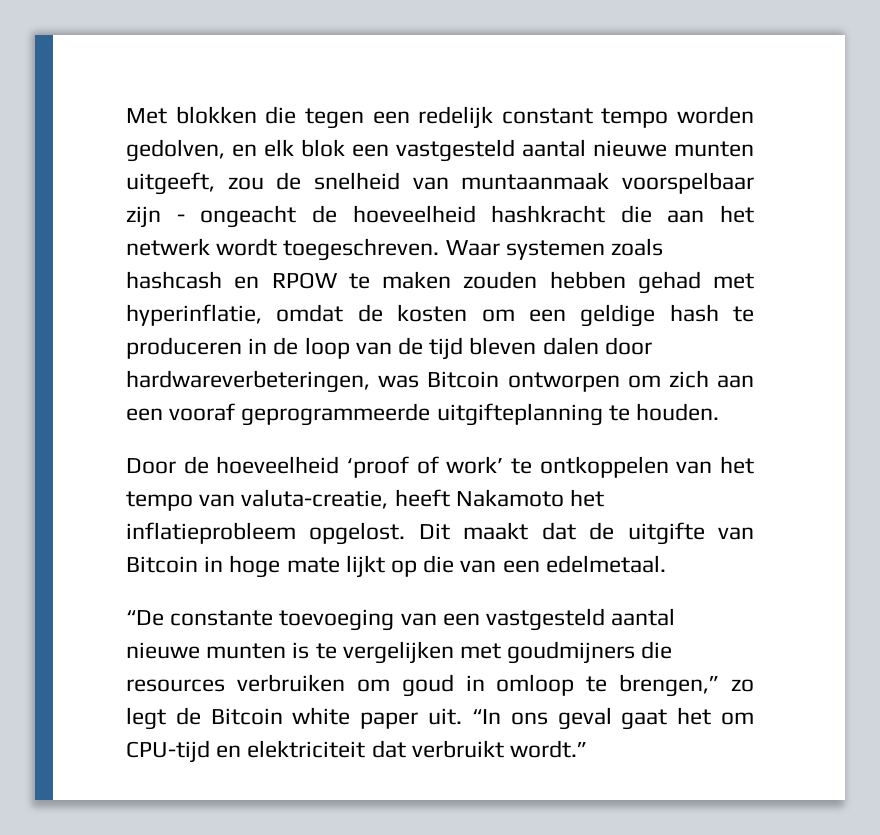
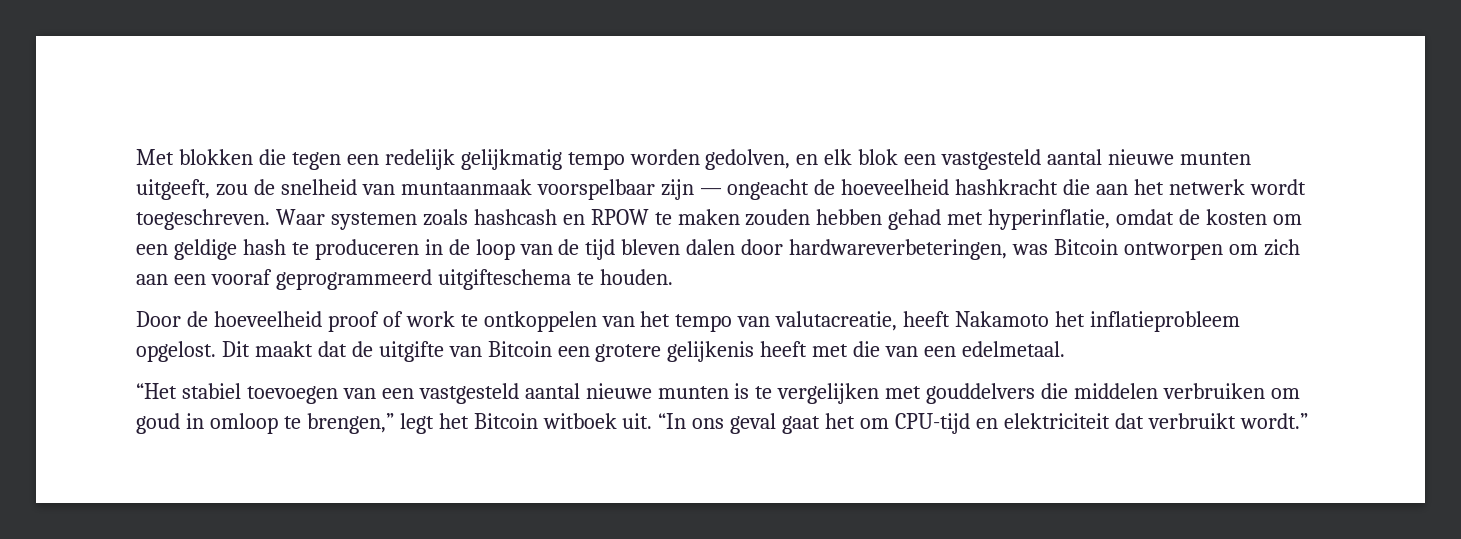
- Met blokken die tegen een redelijk constant tempo worden gedolven, en elk blok een vastgesteld aantal nieuwe munten uitgeeft, zou de snelheid van muntaanmaak voorspelbaar zijn - ongeacht de hoeveelheid hashkracht die aan het netwerk wordt toegeschreven.
+ Met blokken die tegen een redelijk gelijkmatig tempo worden gedolven, en elk blok een vastgesteld aantal nieuwe munten uitgeeft, zou de snelheid van muntaanmaak voorspelbaar zijn — ongeacht de hoeveelheid hashkracht die aan het netwerk wordt toegeschreven.
- Waar systemen zoals hashcash en RPOW te maken zouden hebben gehad met hyperinflatie, omdat de kosten om een geldige hash te produceren in de loop van de tijd bleven dalen door hardwareverbeteringen, was Bitcoin ontworpen om zich aan een vooraf geprogrammeerde uitgifteplanning te houden.
+ Waar systemen zoals hashcash en RPOW te maken zouden hebben gehad met hyperinflatie, omdat de kosten om een geldige hash te produceren in de loop van de tijd bleven dalen door hardwareverbeteringen, was Bitcoin ontworpen om zich aan een vooraf geprogrammeerd uitgifteschema te houden.
- Door de hoeveelheid ‘proof of work’ te ontkoppelen van het tempo van valuta-creatie, heeft Nakamoto het inflatieprobleem opgelost.
+ Door de hoeveelheid proof of work te ontkoppelen van het tempo van valutacreatie, heeft Nakamoto het inflatieprobleem opgelost.
- Dit maakt dat de uitgifte van Bitcoin in hoge mate lijkt op die van een edelmetaal.
+ Dit maakt dat de uitgifte van Bitcoin een grotere gelijkenis heeft met die van een edelmetaal.
- “De constante toevoeging van een vastgesteld aantal nieuwe munten is te vergelijken met goudmijners die resources verbruiken om goud in omloop te brengen,” zo legt de Bitcoin white paper uit.
+ “Het stabiel toevoegen van een vastgesteld aantal nieuwe munten is te vergelijken met gouddelvers die middelen verbruiken om goud in omloop te brengen,” legt het Bitcoin witboek uit.

